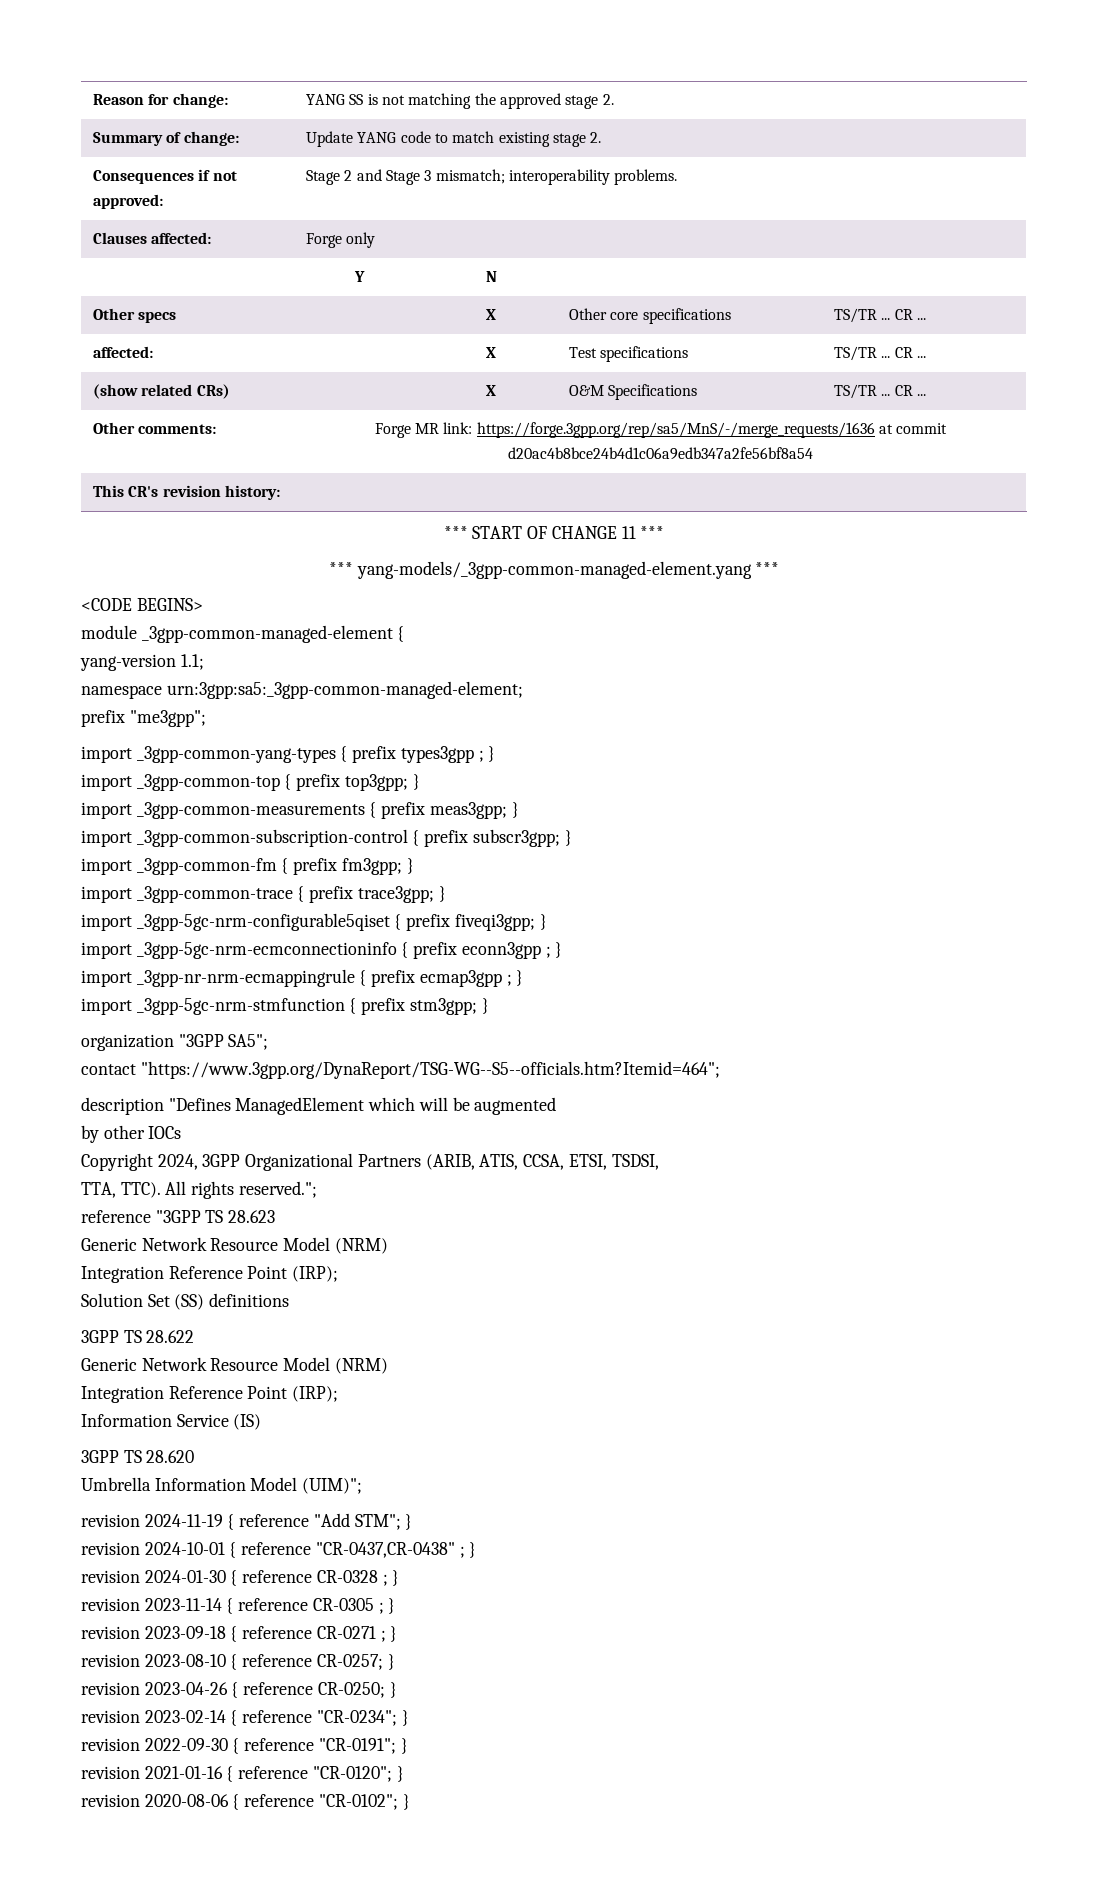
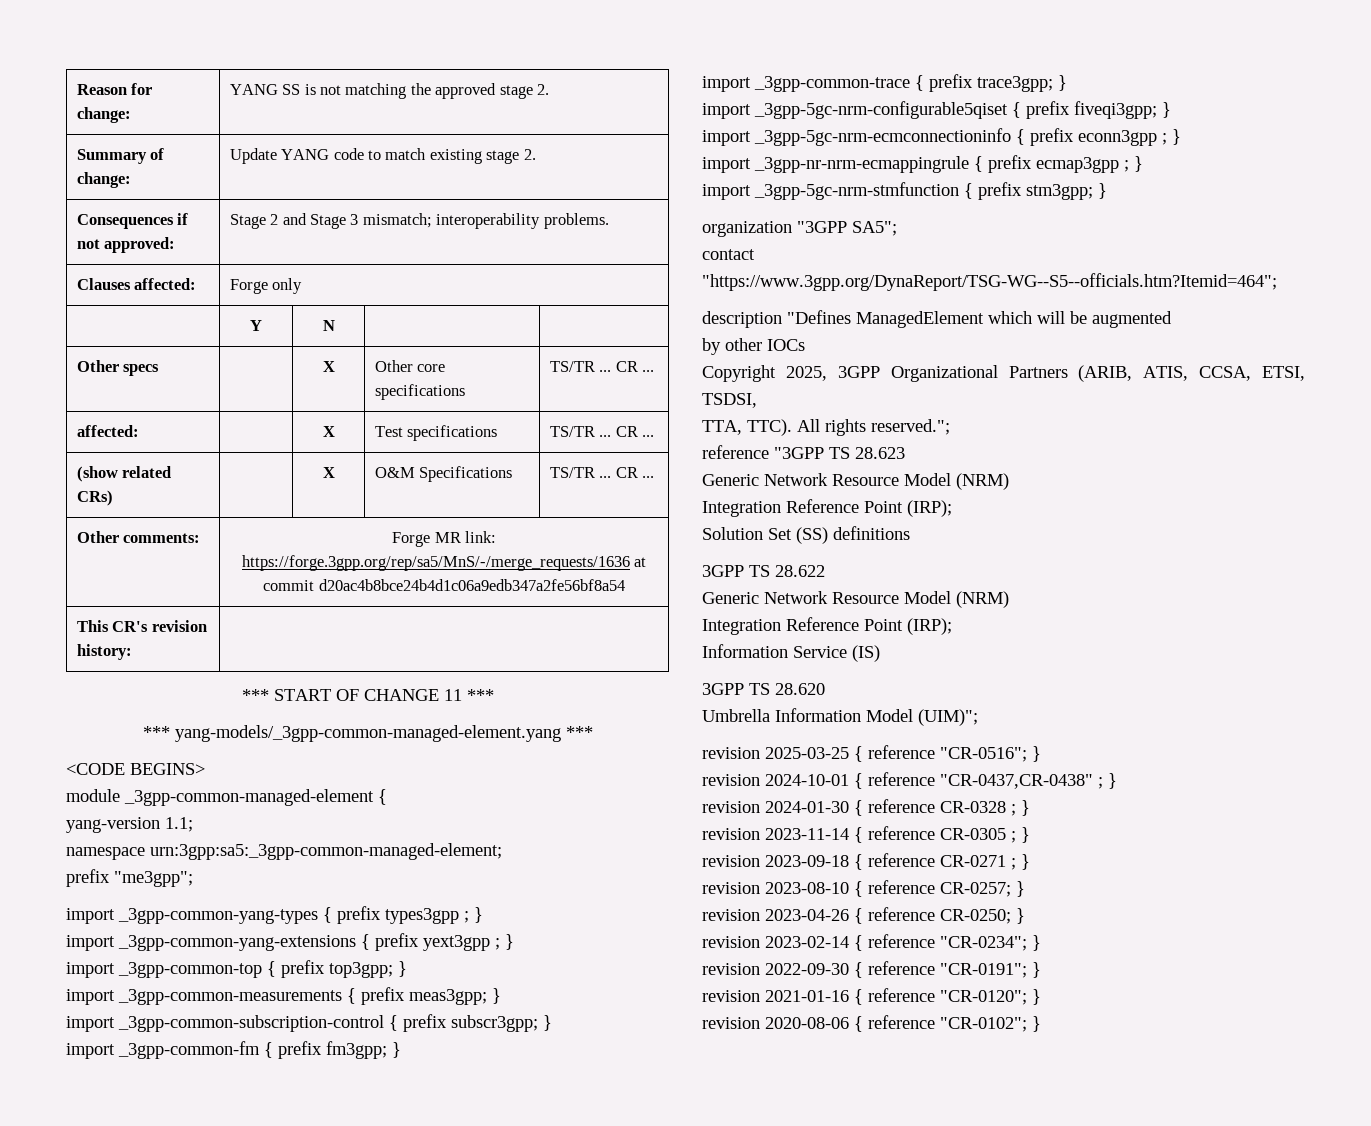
+ import _3gpp-common-yang-extensions { prefix yext3gpp ; }
- Copyright 2024, 3GPP Organizational Partners (ARIB, ATIS, CCSA, ETSI, TSDSI,
+ Copyright 2025, 3GPP Organizational Partners (ARIB, ATIS, CCSA, ETSI, TSDSI,
- revision 2024-11-19 { reference "Add STM"; }
+ revision 2025-03-25 { reference "CR-0516"; }

